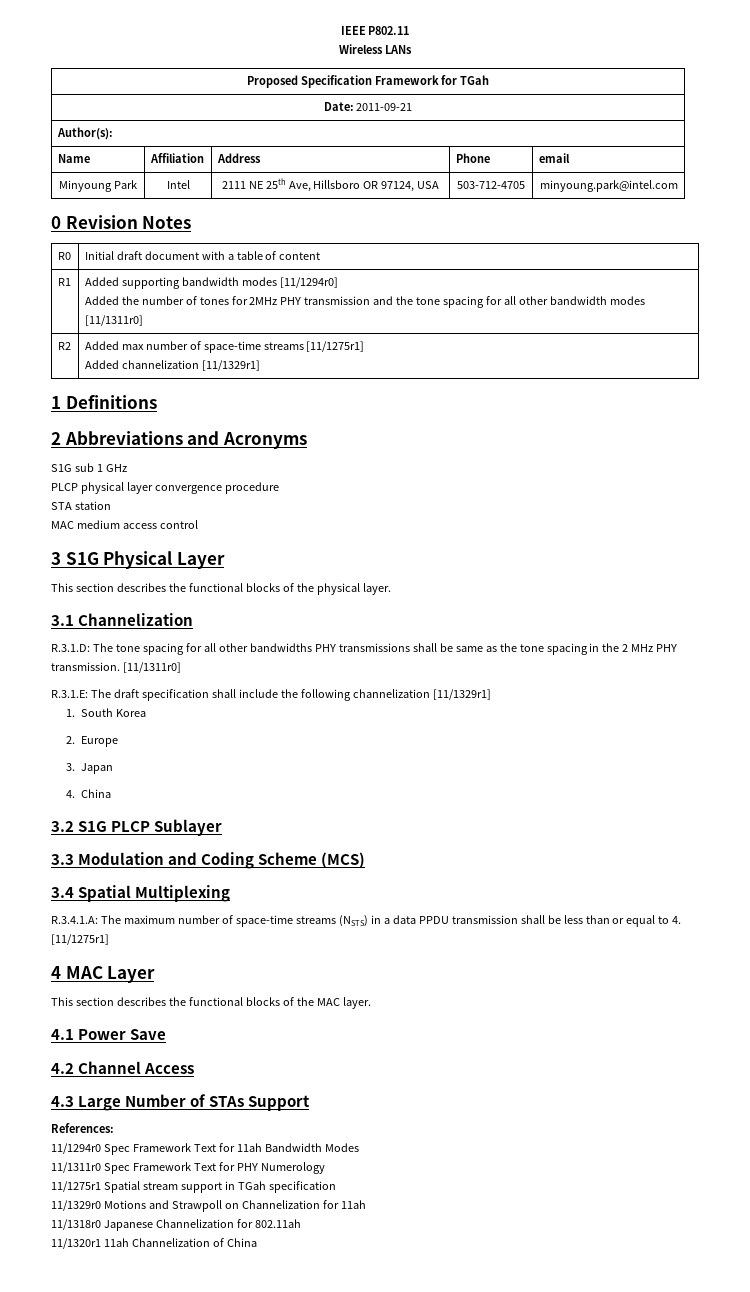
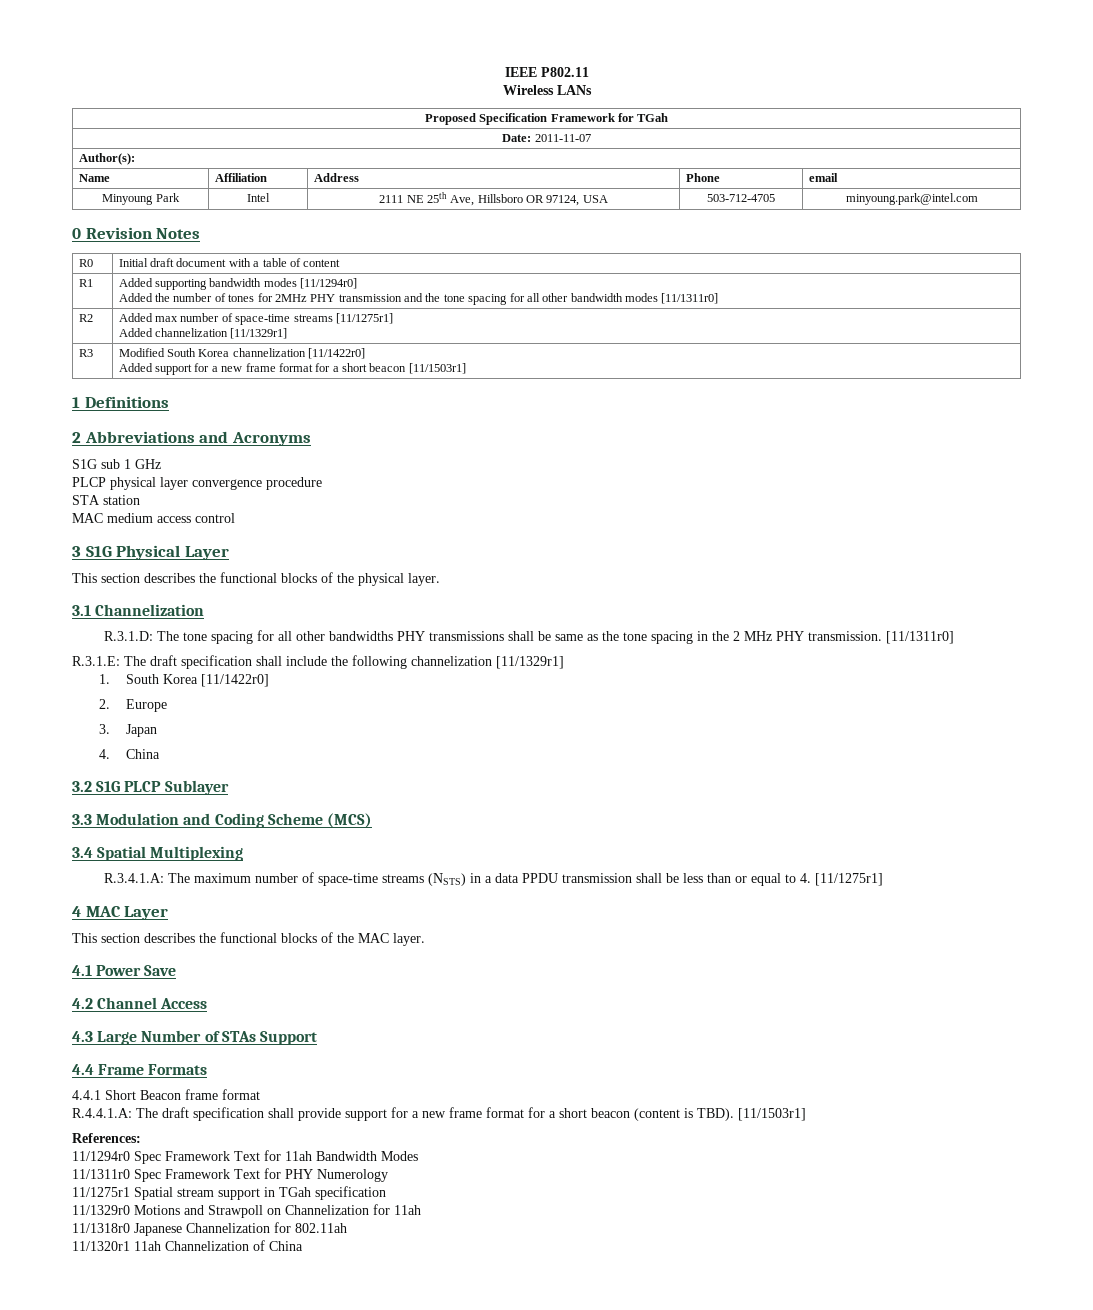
- Date: 2011-09-21
+ Date: 2011-11-07
+ R3 | Modified South Korea channelization [11/1422r0]
+ Added support for a new frame format for a short beacon [11/1503r1]
- 1. South Korea
+ 1. South Korea [11/1422r0]
+ 4.4 Frame Formats
+ 4.4.1 Short Beacon frame format
+ R.4.4.1.A: The draft specification shall provide support for a new frame format for a short beacon (content is TBD). [11/1503r1]

